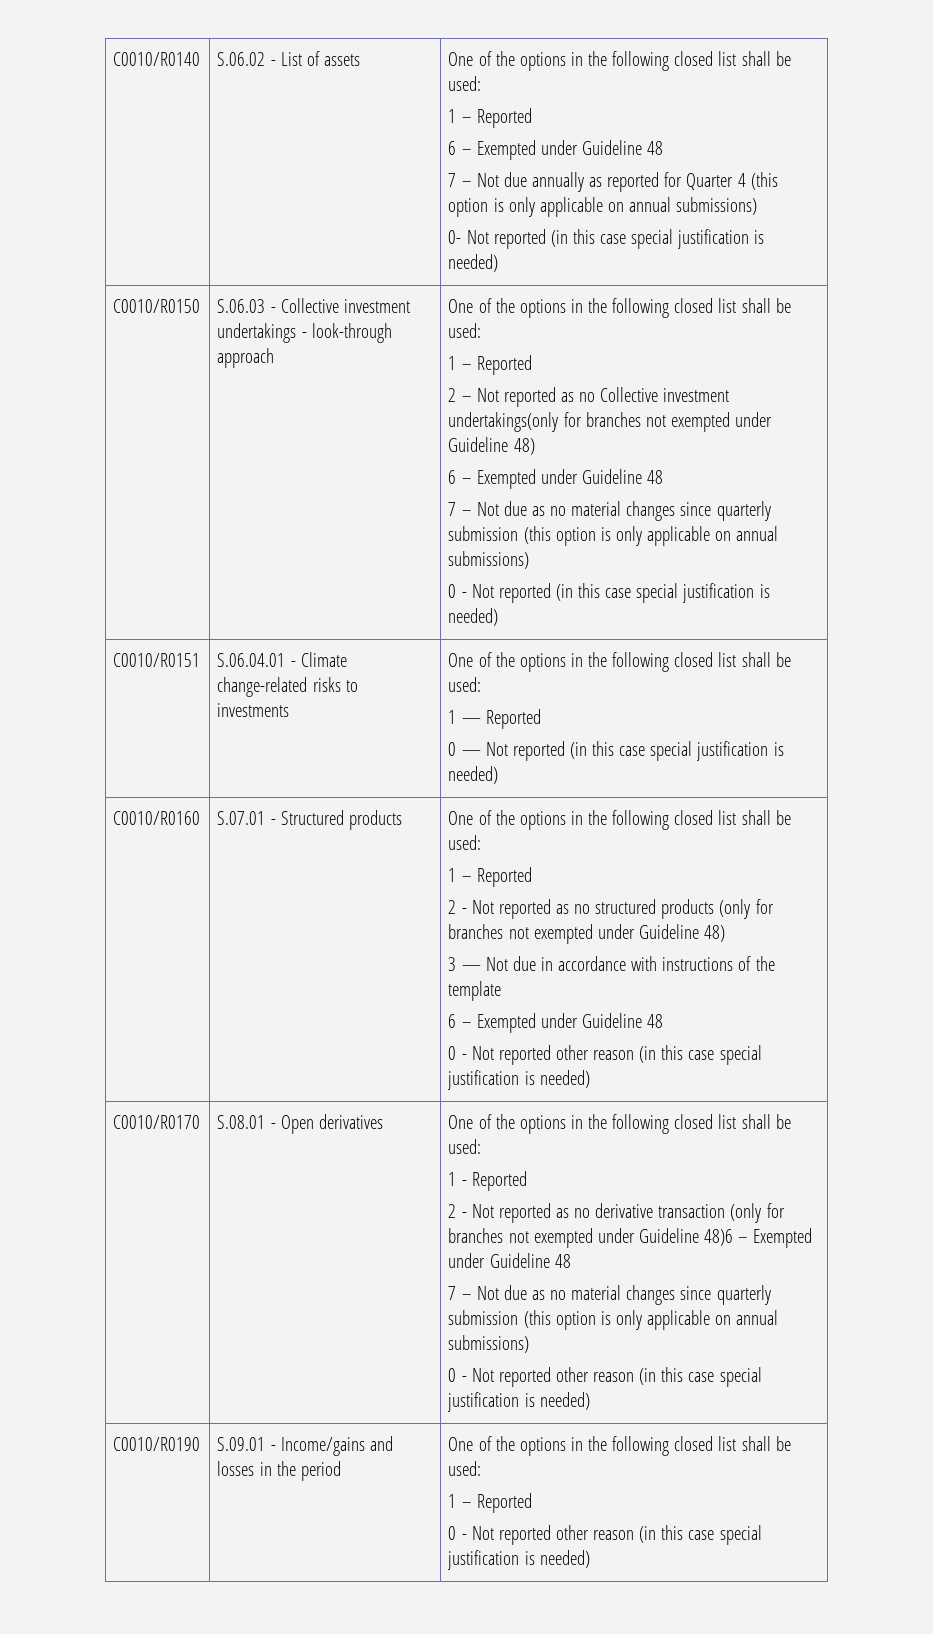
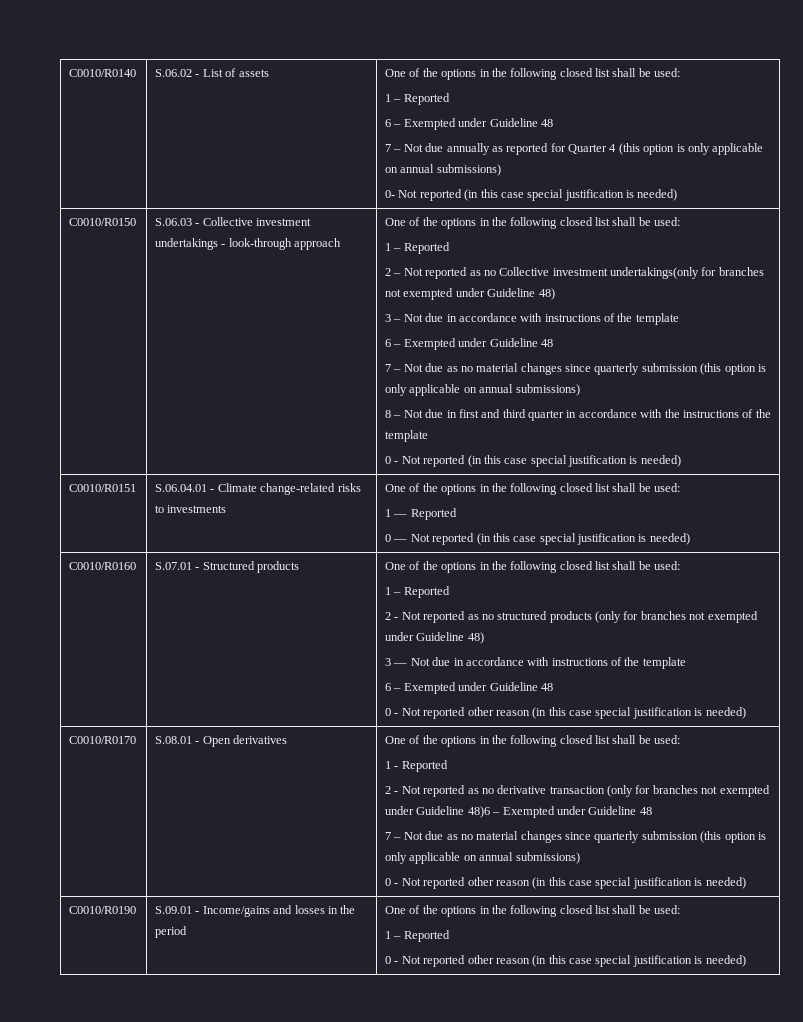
+ 3 – Not due in accordance with instructions of the template
+ 8 – Not due in first and third quarter in accordance with the instructions of the template

